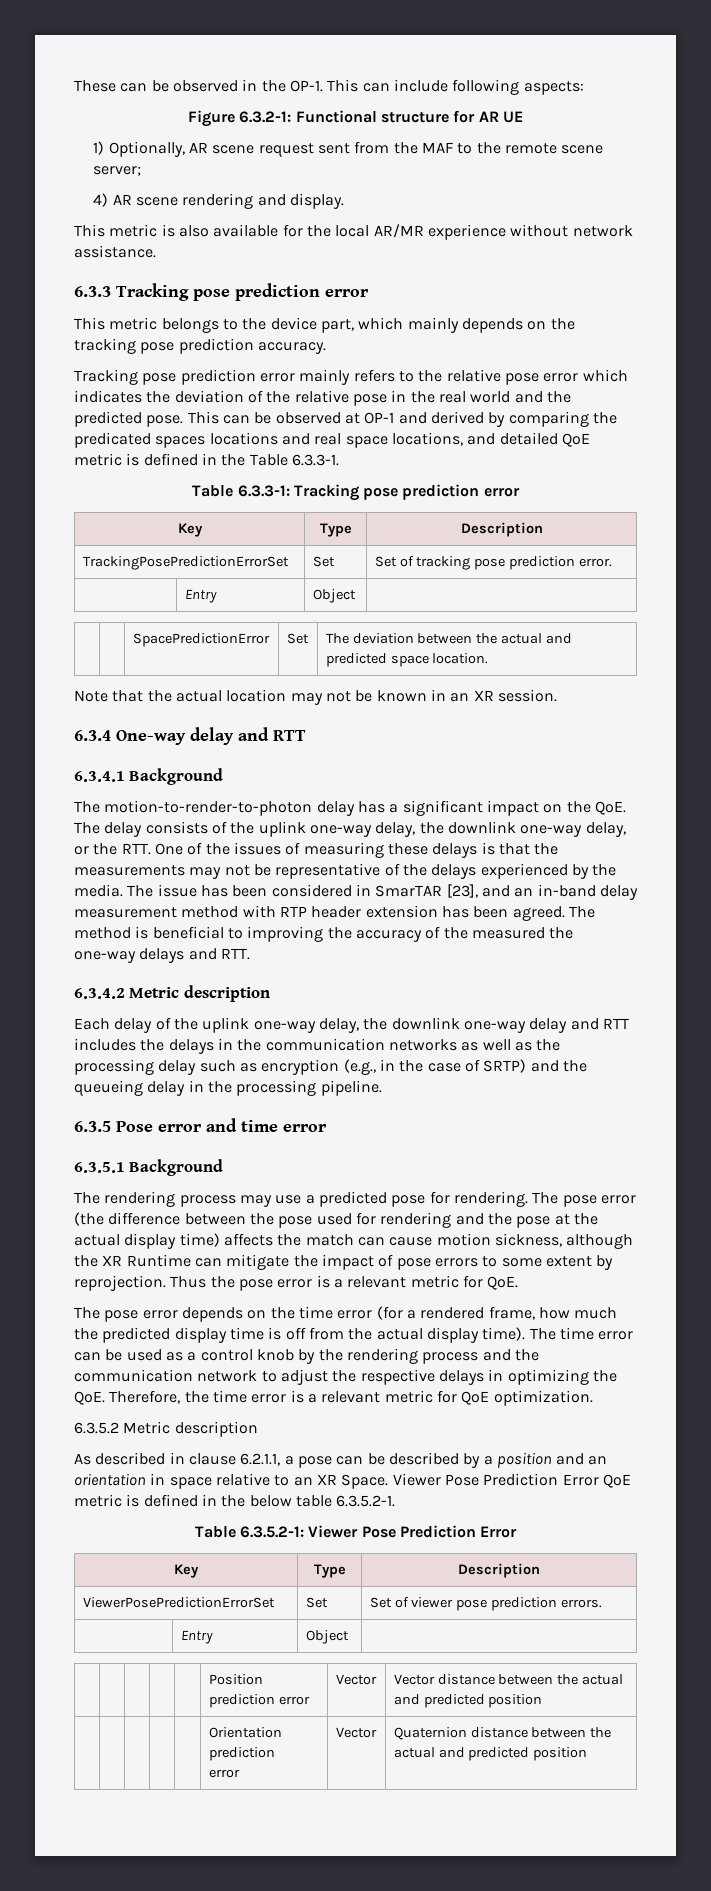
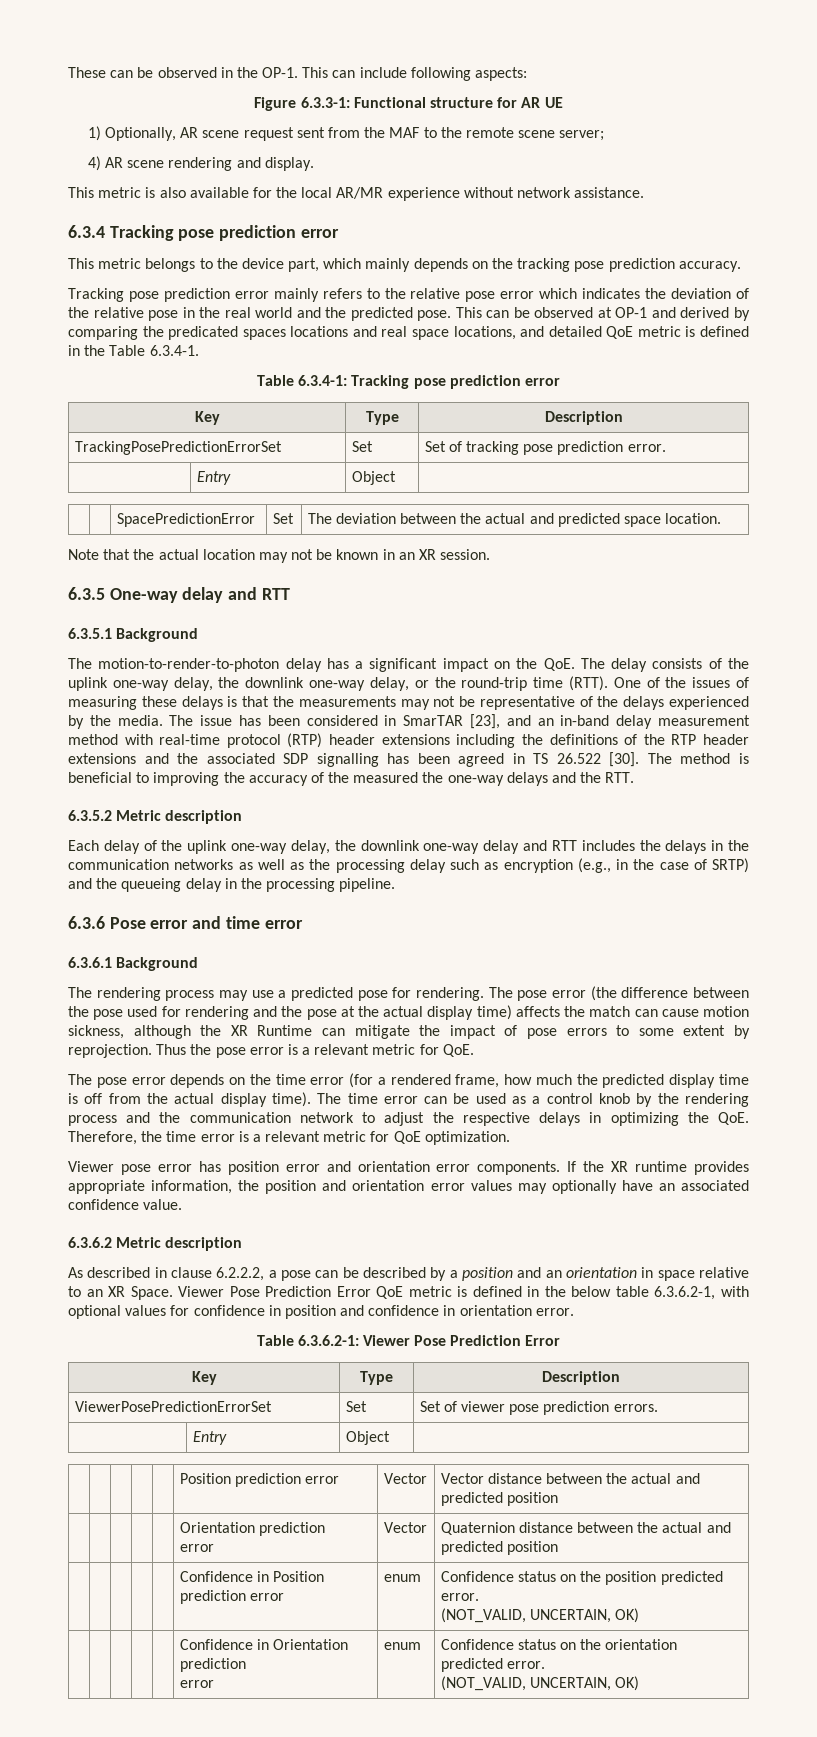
- Figure 6.3.2-1: Functional structure for AR UE
+ Figure 6.3.3-1: Functional structure for AR UE
- 6.3.3 Tracking pose prediction error
+ 6.3.4 Tracking pose prediction error
- This can be observed at OP-1 and derived by comparing the predicated spaces locations and real space locations, and detailed QoE metric is defined in the Table 6.3.3-1.
- Table 6.3.3-1: Tracking pose prediction error
+ This can be observed at OP-1 and derived by comparing the predicated spaces locations and real space locations, and detailed QoE metric is defined in the Table 6.3.4-1.
+ Table 6.3.4-1: Tracking pose prediction error
- 6.3.4 One-way delay and RTT
+ 6.3.5 One-way delay and RTT
- 6.3.4.1 Background
+ 6.3.5.1 Background
- The motion-to-render-to-photon delay has a significant impact on the QoE. The delay consists of the uplink one-way delay, the downlink one-way delay, or the RTT. One of the issues of measuring these delays is that the measurements may not be representative of the delays experienced by the media.
+ The motion-to-render-to-photon delay has a significant impact on the QoE. The delay consists of the uplink one-way delay, the downlink one-way delay, or the round-trip time (RTT). One of the issues of measuring these delays is that the measurements may not be representative of the delays experienced by the media.
- The issue has been considered in SmarTAR [23], and an in-band delay measurement method with RTP header extension has been agreed.
+ The issue has been considered in SmarTAR [23], and an in-band delay measurement method with real-time protocol (RTP) header extensions including the definitions of the RTP header extensions and the associated SDP signalling has been agreed in TS 26.522 [30].
- The method is beneficial to improving the accuracy of the measured the one-way delays and RTT.
+ The method is beneficial to improving the accuracy of the measured the one-way delays and the RTT.
- 6.3.4.2 Metric description
+ 6.3.5.2 Metric description
- 6.3.5 Pose error and time error
+ 6.3.6 Pose error and time error
- 6.3.5.1 Background
+ 6.3.6.1 Background
- 6.3.5.2 Metric description
+ Viewer pose error has position error and orientation error components. If the XR runtime provides appropriate information, the position and orientation error values may optionally have an associated confidence value.
+ 6.3.6.2 Metric description
- As described in clause 6.2.1.1, a pose can be described by a position and an orientation in space relative to an XR Space.
+ As described in clause 6.2.2.2, a pose can be described by a position and an orientation in space relative to an XR Space.
- Viewer Pose Prediction Error QoE metric is defined in the below table 6.3.5.2-1.
- Table 6.3.5.2-1: Viewer Pose Prediction Error
+ Viewer Pose Prediction Error QoE metric is defined in the below table 6.3.6.2-1, with optional values for confidence in position and confidence in orientation error.
+ Table 6.3.6.2-1: Viewer Pose Prediction Error
+ | | | | | Confidence in Position prediction error | enum | Confidence status on the position predicted error.
+ (NOT_VALID, UNCERTAIN, OK)
+ | | | | | Confidence in Orientation prediction
+ error | enum | Confidence status on the orientation predicted error.
+ (NOT_VALID, UNCERTAIN, OK)

